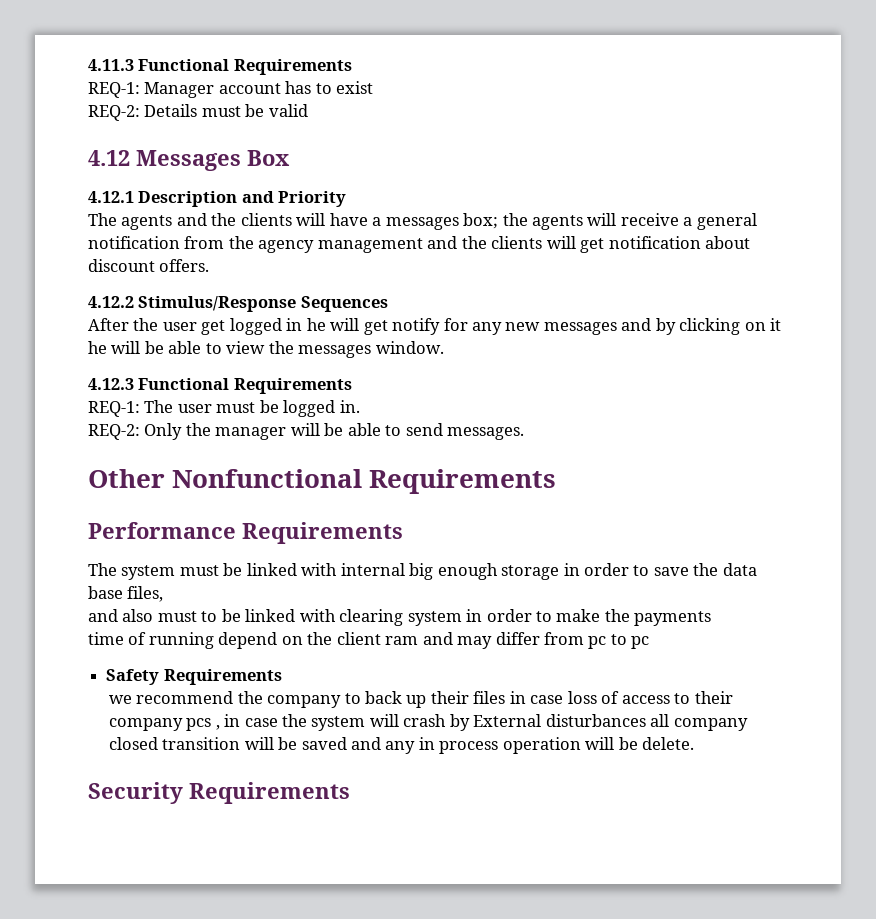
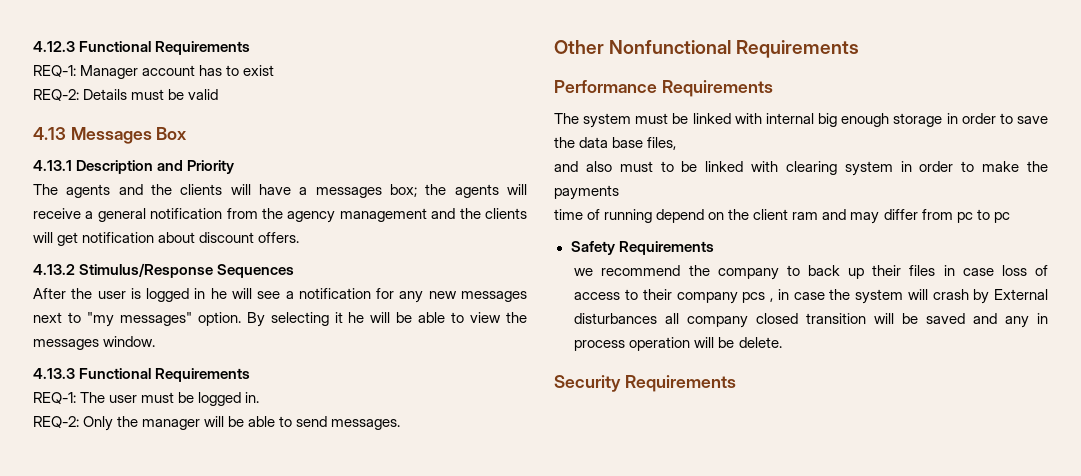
- 4.11.3 Functional Requirements
+ 4.12.3 Functional Requirements
- 4.12 Messages Box
+ 4.13 Messages Box
- 4.12.1 Description and Priority
+ 4.13.1 Description and Priority
- 4.12.2 Stimulus/Response Sequences
+ 4.13.2 Stimulus/Response Sequences
- After the user get logged in he will get notify for any new messages and by clicking on it he will be able to view the messages window.
+ After the user is logged in he will see a notification for any new messages next to "my messages" option. By selecting it he will be able to view the messages window.
- 4.12.3 Functional Requirements
+ 4.13.3 Functional Requirements

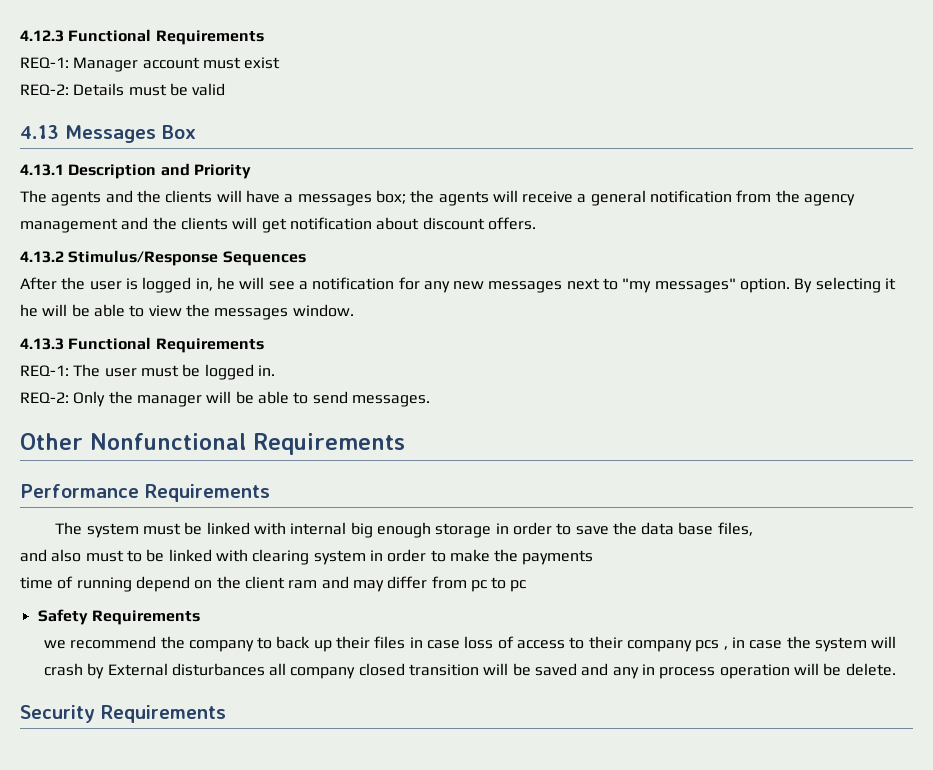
- REQ-1: Manager account has to exist
+ REQ-1: Manager account must exist
- After the user is logged in he will see a notification for any new messages next to "my messages" option.
+ After the user is logged in, he will see a notification for any new messages next to "my messages" option.

